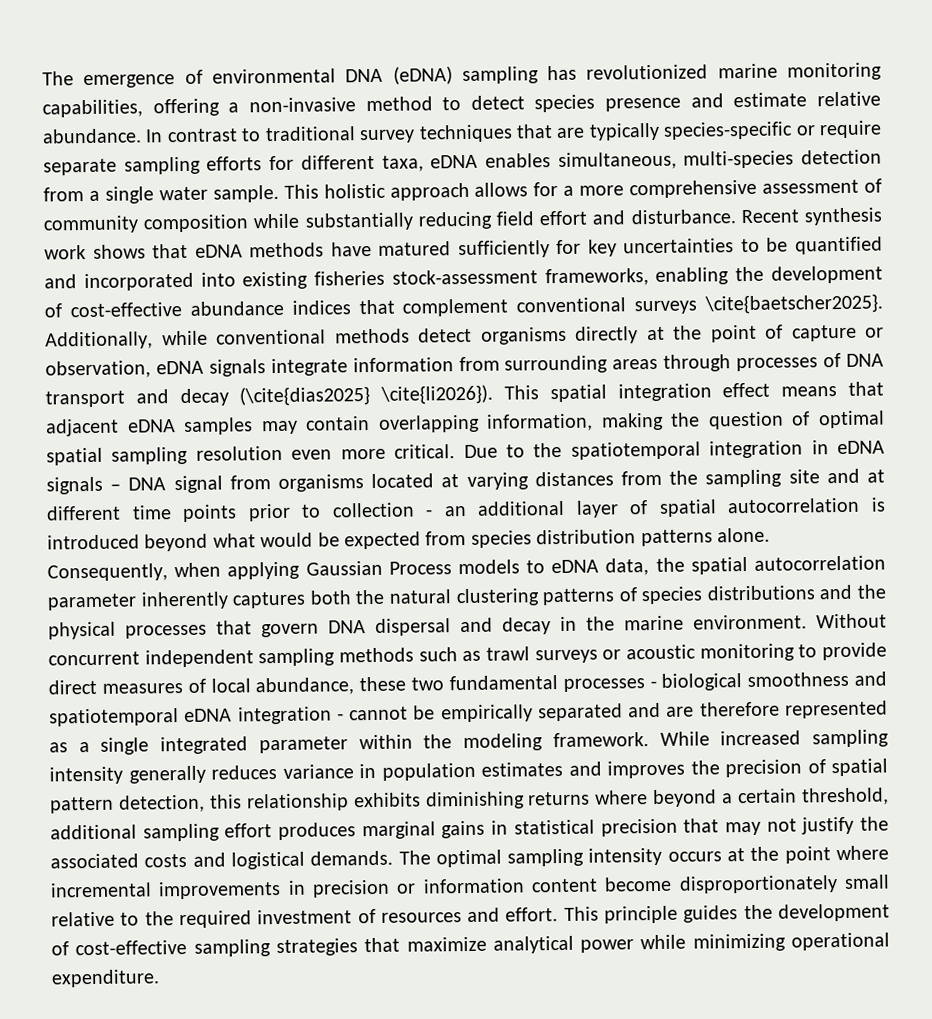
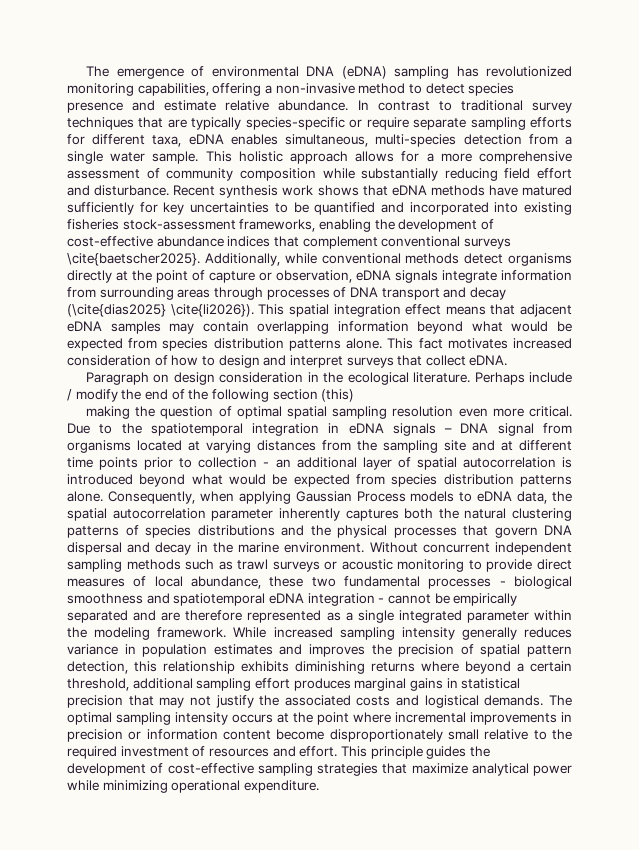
- The emergence of environmental DNA (eDNA) sampling has revolutionized marine monitoring capabilities, offering a non-invasive method to detect species presence and estimate relative abundance.
+ The emergence of environmental DNA (eDNA) sampling has revolutionized monitoring capabilities, offering a non-invasive method to detect species presence and estimate relative abundance.
- This spatial integration effect means that adjacent eDNA samples may contain overlapping information, making the question of optimal spatial sampling resolution even more critical.
+ This spatial integration effect means that adjacent eDNA samples may contain overlapping information beyond what would be expected from species distribution patterns alone. This fact motivates increased consideration of how to design and interpret surveys that collect eDNA.
+ Paragraph on design consideration in the ecological literature. Perhaps include / modify the end of the following section (this)
+ making the question of optimal spatial sampling resolution even more critical.

